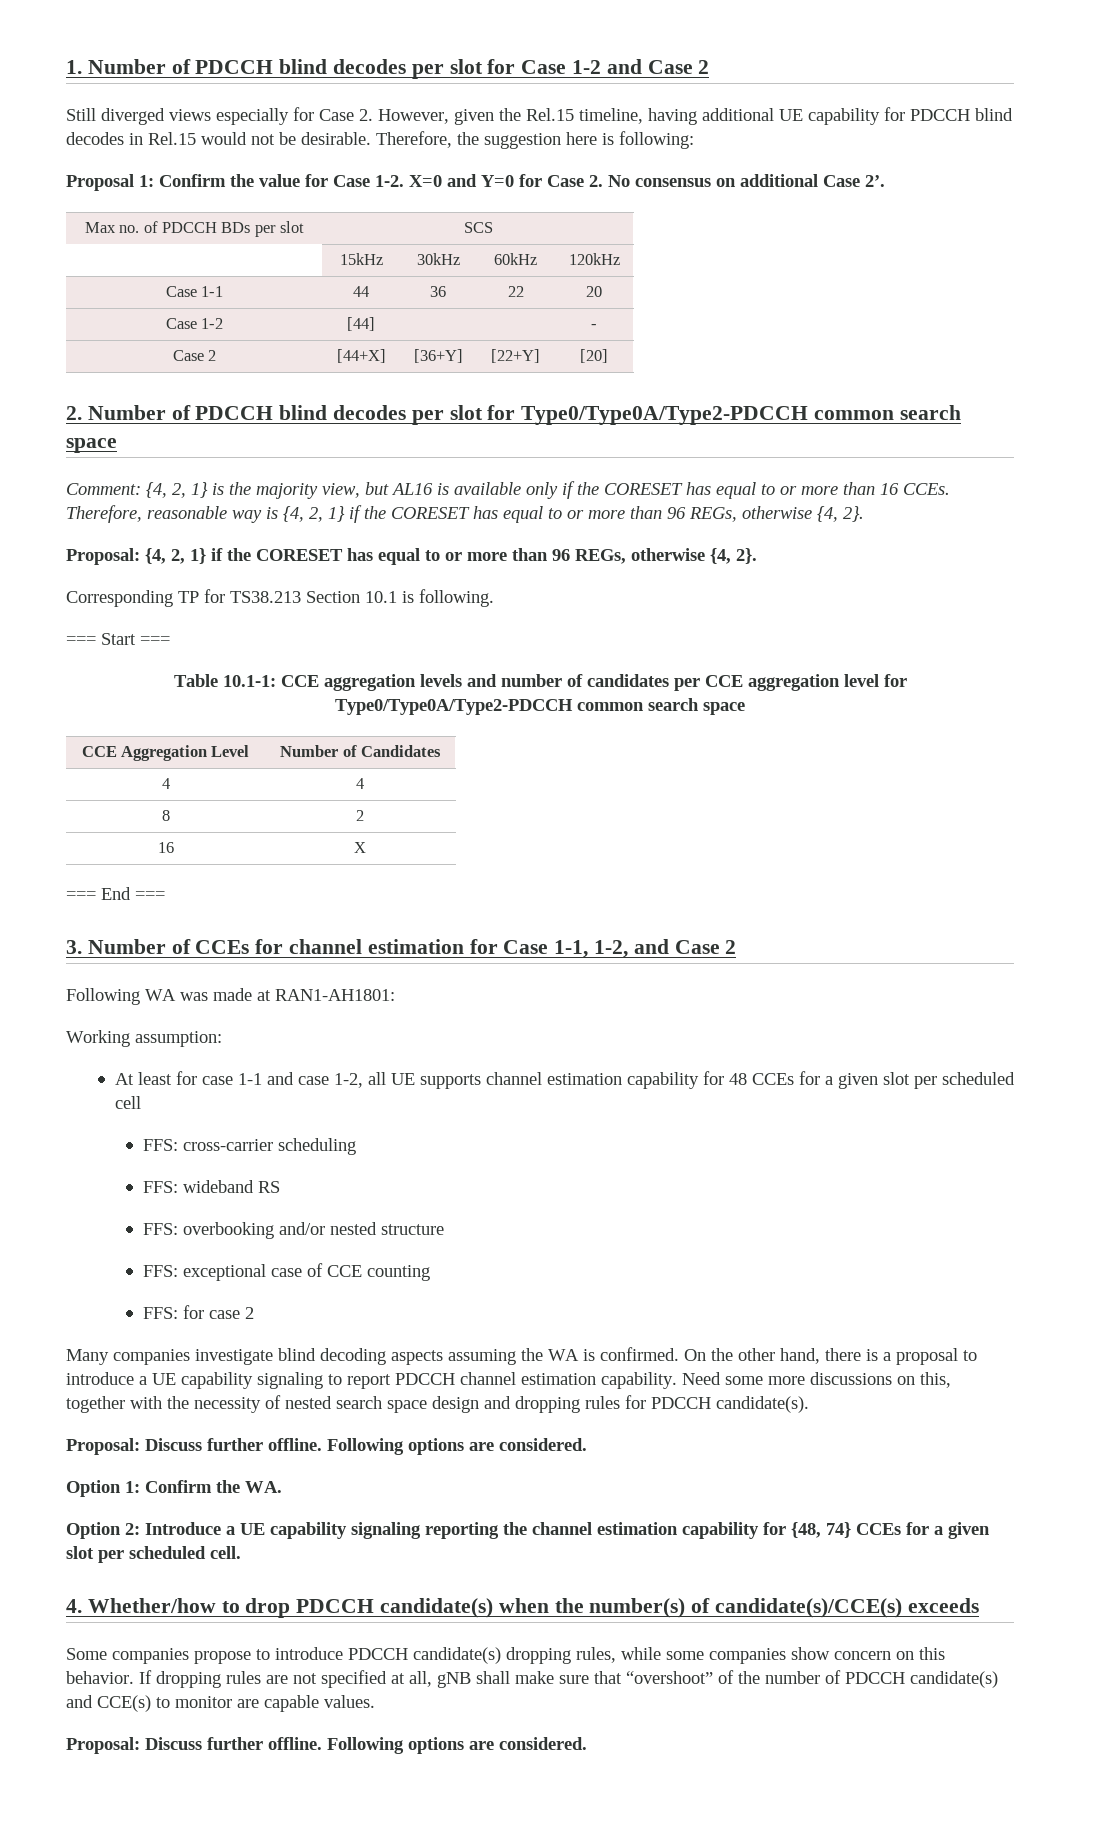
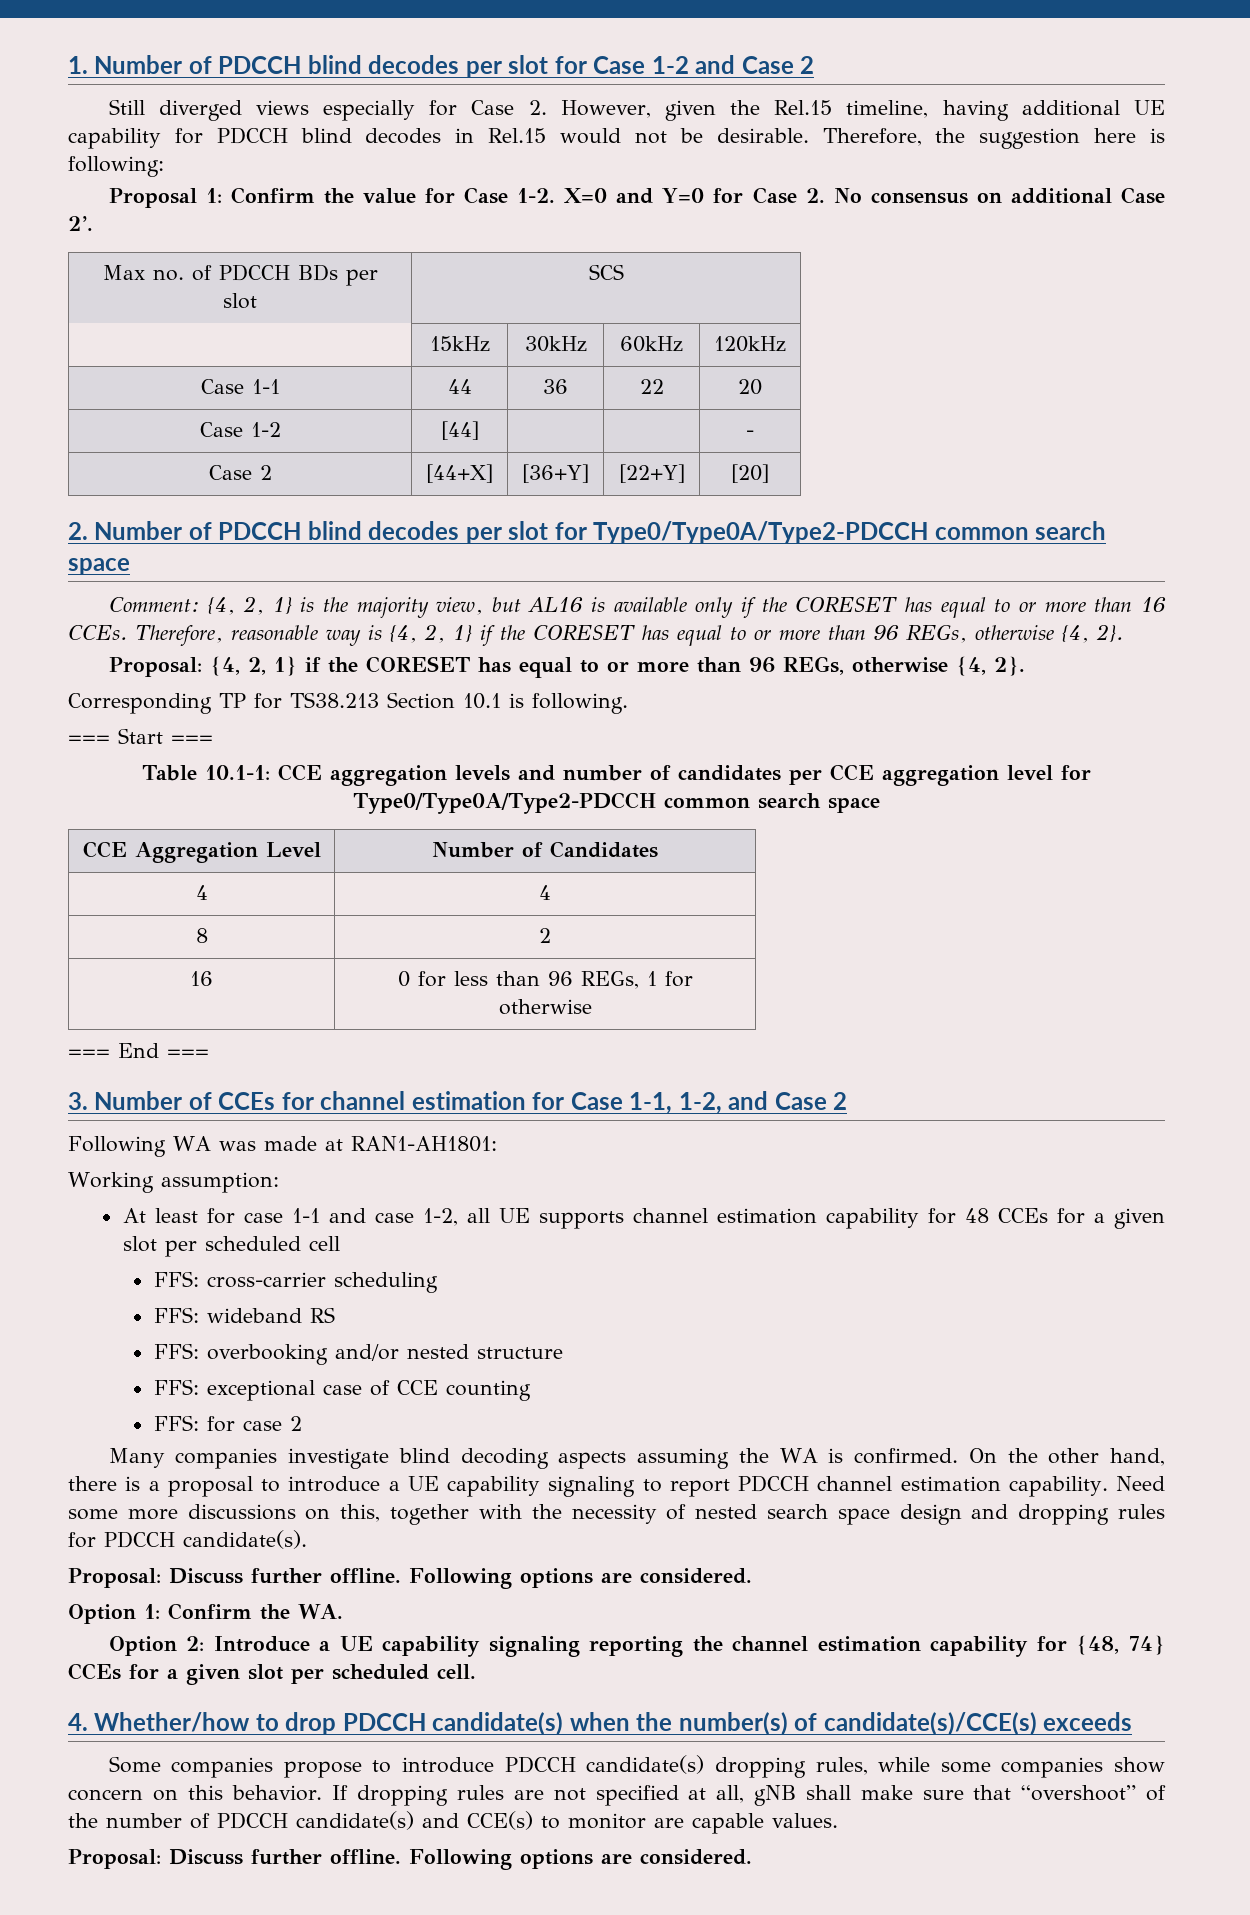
- 16 | X
+ 16 | 0 for less than 96 REGs, 1 for otherwise

